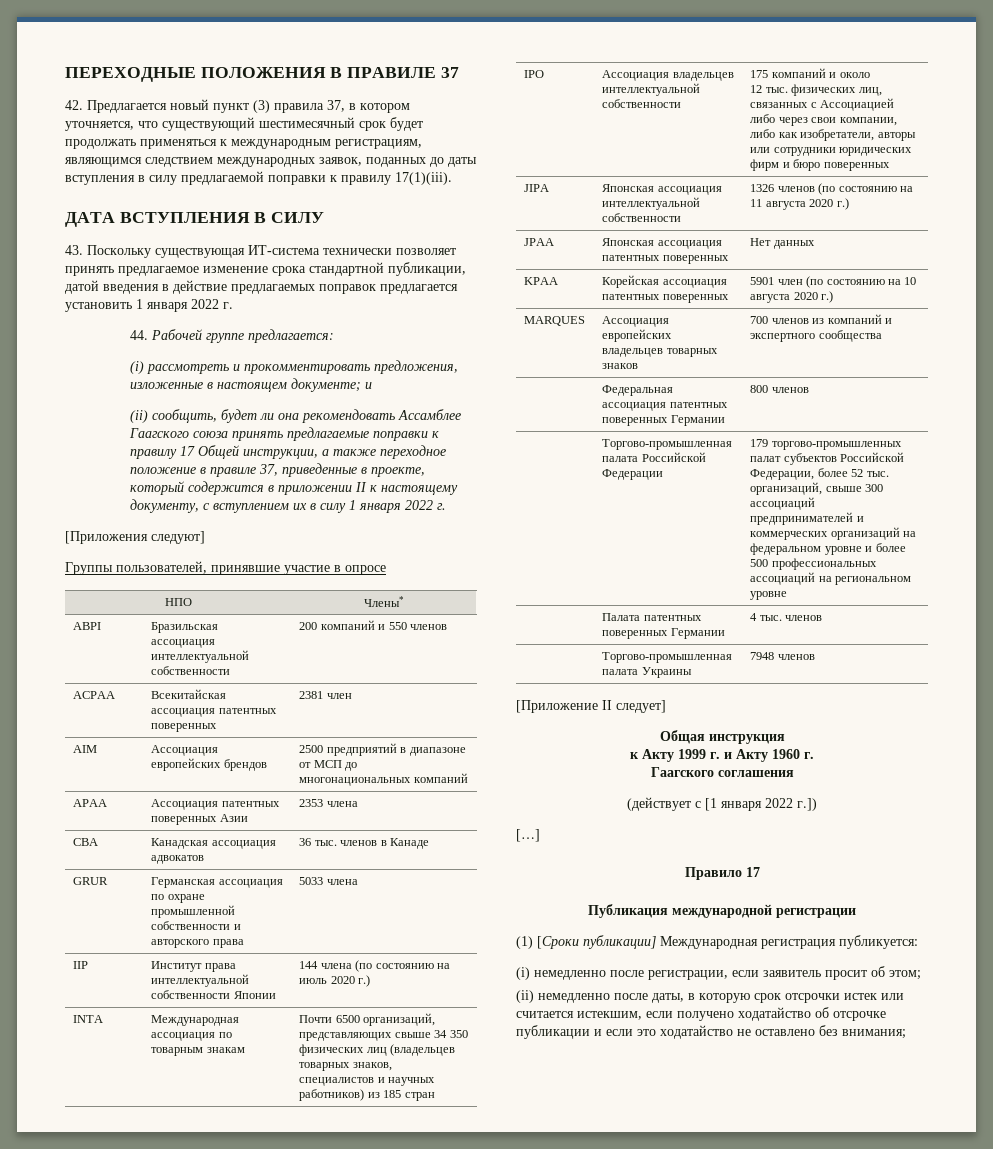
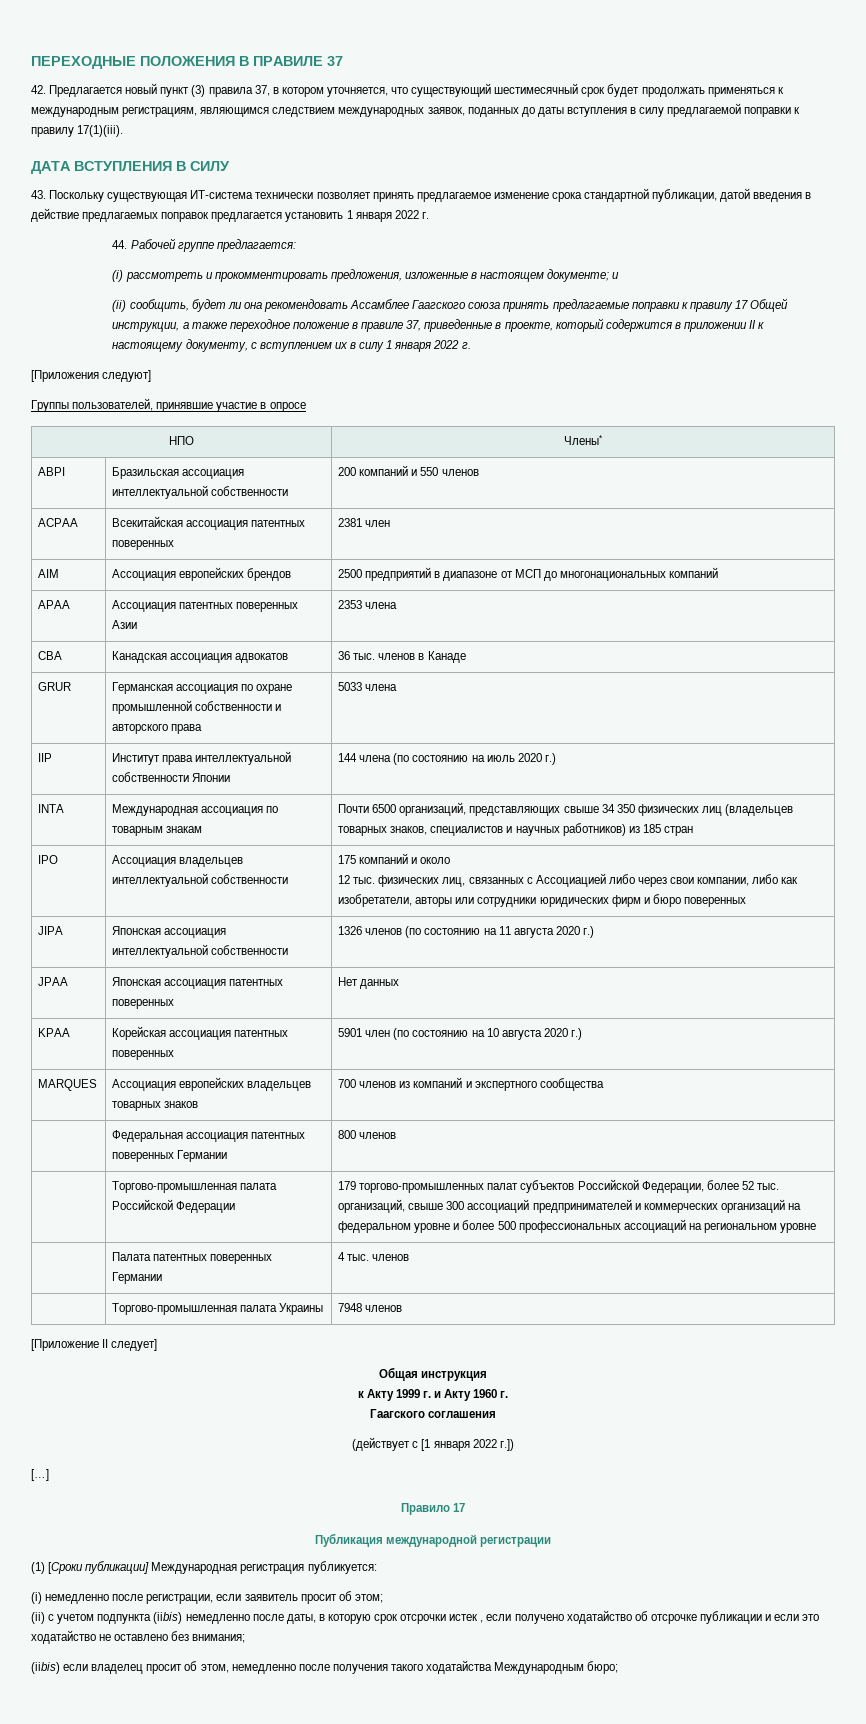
- (ii) немедленно после даты, в которую срок отсрочки истек или считается истекшим, если получено ходатайство об отсрочке публикации и если это ходатайство не оставлено без внимания;
+ (ii) с учетом подпункта (iibis) немедленно после даты, в которую срок отсрочки истек , если получено ходатайство об отсрочке публикации и если это ходатайство не оставлено без внимания;
+ (iibis) если владелец просит об этом, немедленно после получения такого ходатайства Международным бюро;

